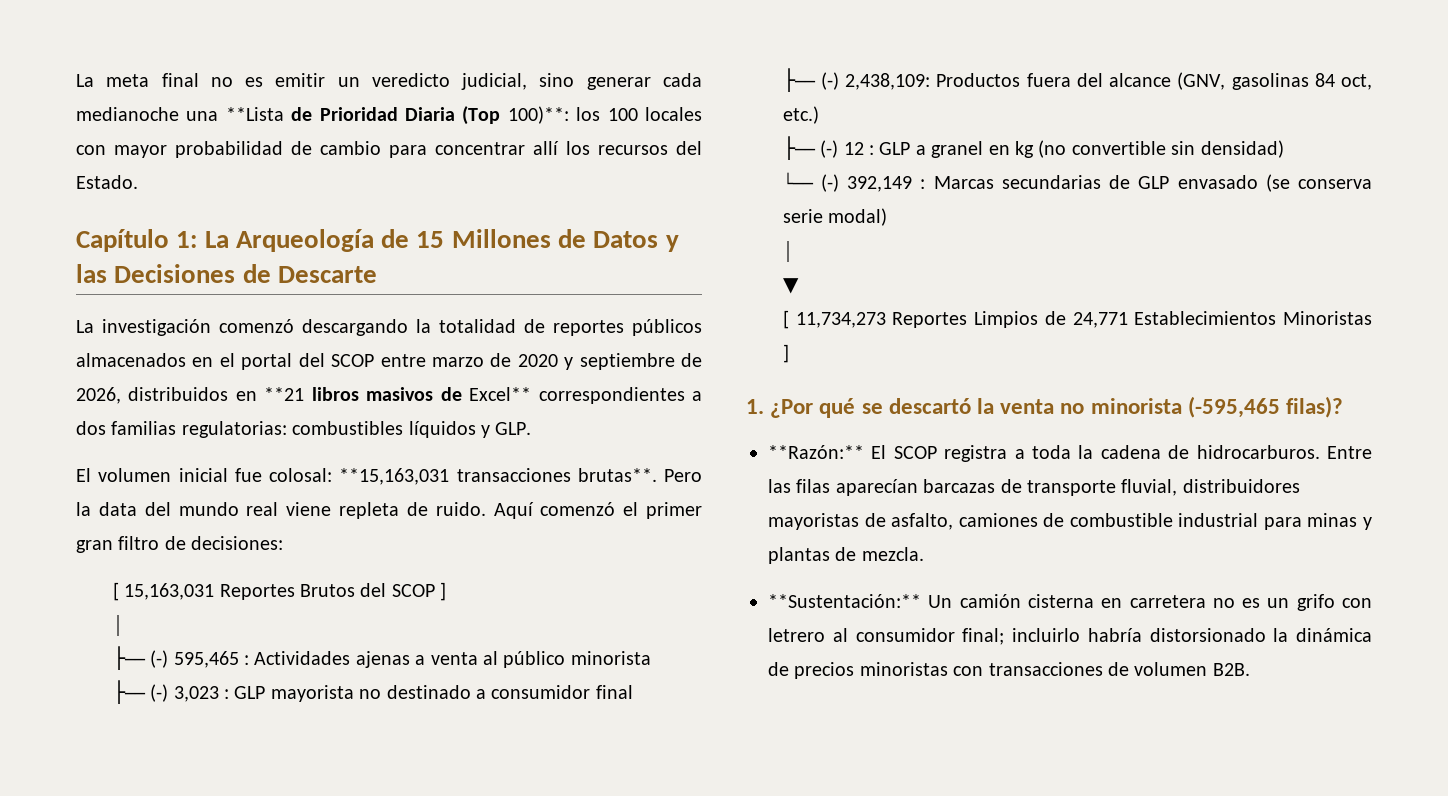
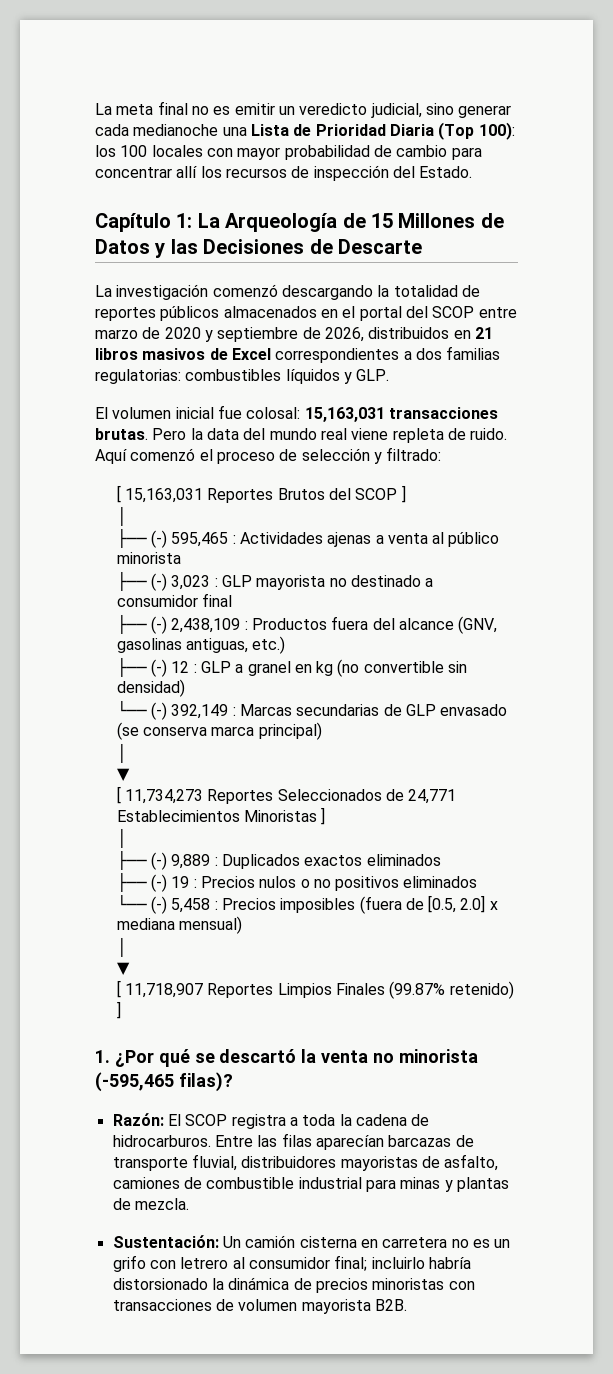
- La meta final no es emitir un veredicto judicial, sino generar cada medianoche una **Lista de Prioridad Diaria (Top 100)**: los 100 locales con mayor probabilidad de cambio para concentrar allí los recursos del Estado.
+ La meta final no es emitir un veredicto judicial, sino generar cada medianoche una Lista de Prioridad Diaria (Top 100): los 100 locales con mayor probabilidad de cambio para concentrar allí los recursos de inspección del Estado.
- La investigación comenzó descargando la totalidad de reportes públicos almacenados en el portal del SCOP entre marzo de 2020 y septiembre de 2026, distribuidos en **21 libros masivos de Excel** correspondientes a dos familias regulatorias: combustibles líquidos y GLP.
+ La investigación comenzó descargando la totalidad de reportes públicos almacenados en el portal del SCOP entre marzo de 2020 y septiembre de 2026, distribuidos en 21 libros masivos de Excel correspondientes a dos familias regulatorias: combustibles líquidos y GLP.
- El volumen inicial fue colosal: **15,163,031 transacciones brutas**.
+ El volumen inicial fue colosal: 15,163,031 transacciones brutas.
- Aquí comenzó el primer gran filtro de decisiones:
+ Aquí comenzó el proceso de selección y filtrado:
- ├── (-) 2,438,109: Productos fuera del alcance (GNV, gasolinas 84 oct, etc.)
+ ├── (-) 2,438,109 : Productos fuera del alcance (GNV, gasolinas antiguas, etc.)
- └── (-) 392,149 : Marcas secundarias de GLP envasado (se conserva serie modal)
+ └── (-) 392,149 : Marcas secundarias de GLP envasado (se conserva marca principal)
- [ 11,734,273 Reportes Limpios de 24,771 Establecimientos Minoristas ]
+ [ 11,734,273 Reportes Seleccionados de 24,771 Establecimientos Minoristas ]
+ │
+ ├── (-) 9,889 : Duplicados exactos eliminados
+ ├── (-) 19 : Precios nulos o no positivos eliminados
+ └── (-) 5,458 : Precios imposibles (fuera de [0.5, 2.0] x mediana mensual)
+ │
+ ▼
+ [ 11,718,907 Reportes Limpios Finales (99.87% retenido) ]
- **Razón:** El SCOP registra a toda la cadena de hidrocarburos.
+ Razón: El SCOP registra a toda la cadena de hidrocarburos.
- **Sustentación:** Un camión cisterna en carretera no es un grifo con letrero al consumidor final; incluirlo habría distorsionado la dinámica de precios minoristas con transacciones de volumen B2B.
+ Sustentación: Un camión cisterna en carretera no es un grifo con letrero al consumidor final; incluirlo habría distorsionado la dinámica de precios minoristas con transacciones de volumen mayorista B2B.

